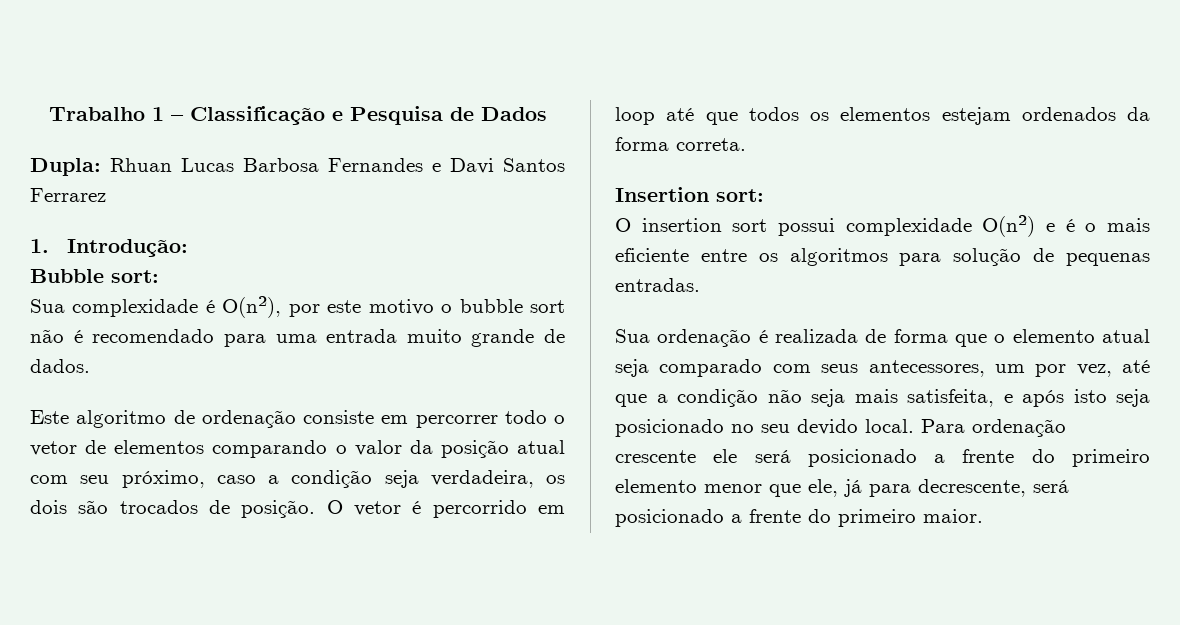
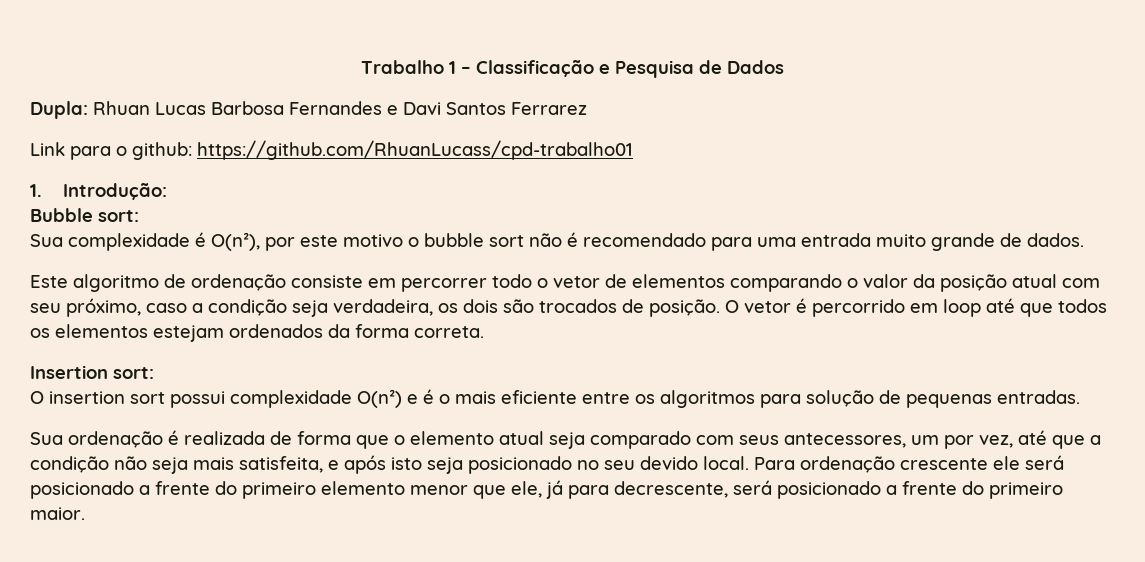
+ Link para o github: https://github.com/RhuanLucass/cpd-trabalho01

